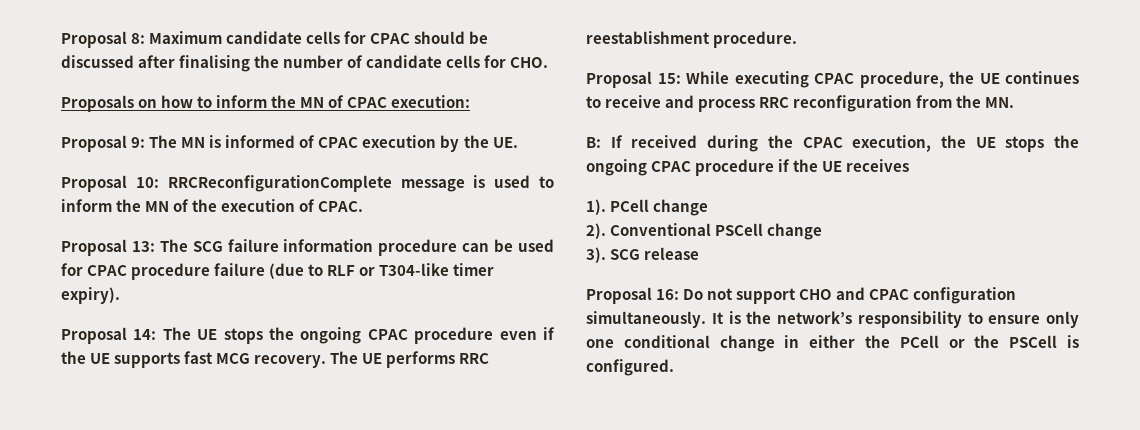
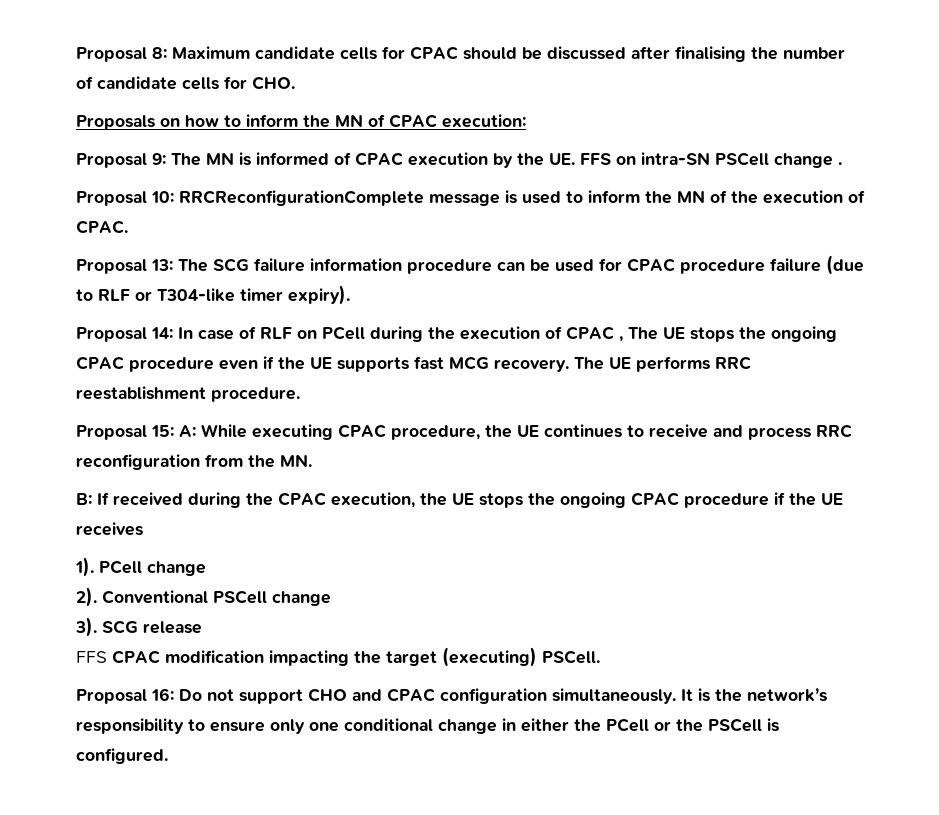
- Proposal 9: The MN is informed of CPAC execution by the UE.
+ Proposal 9: The MN is informed of CPAC execution by the UE. FFS on intra-SN PSCell change .
- Proposal 14: The UE stops the ongoing CPAC procedure even if the UE supports fast MCG recovery.
+ Proposal 14: In case of RLF on PCell during the execution of CPAC , The UE stops the ongoing CPAC procedure even if the UE supports fast MCG recovery.
- Proposal 15: While executing CPAC procedure, the UE continues to receive and process RRC reconfiguration from the MN.
+ Proposal 15: A: While executing CPAC procedure, the UE continues to receive and process RRC reconfiguration from the MN.
+ FFS CPAC modification impacting the target (executing) PSCell.

